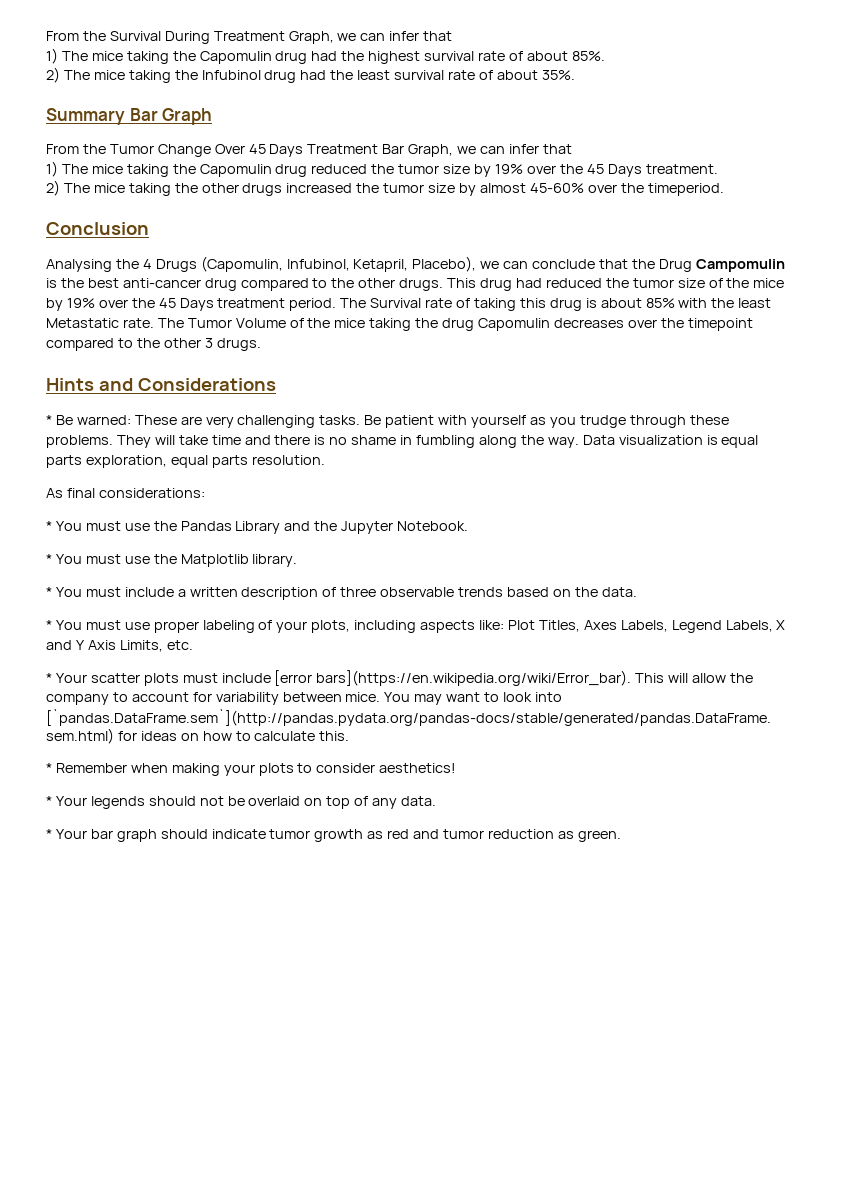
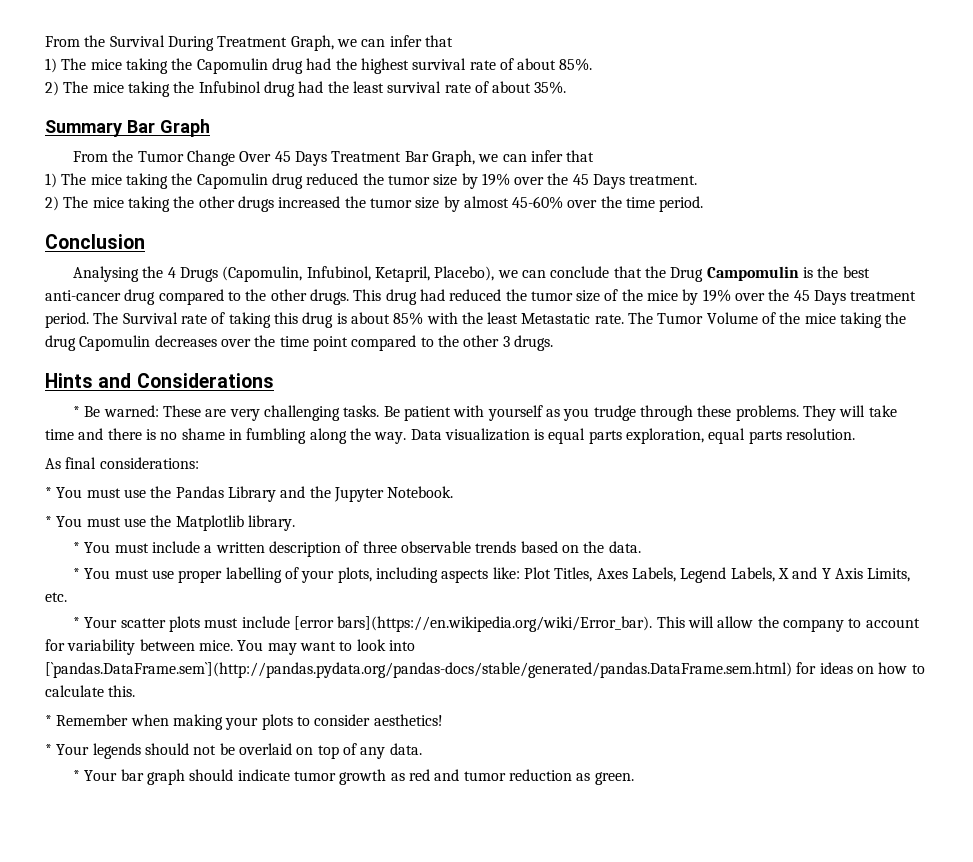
- 2) The mice taking the other drugs increased the tumor size by almost 45-60% over the timeperiod.
+ 2) The mice taking the other drugs increased the tumor size by almost 45-60% over the time period.
- The Tumor Volume of the mice taking the drug Capomulin decreases over the timepoint compared to the other 3 drugs.
+ The Tumor Volume of the mice taking the drug Capomulin decreases over the time point compared to the other 3 drugs.
- * You must use proper labeling of your plots, including aspects like: Plot Titles, Axes Labels, Legend Labels, X and Y Axis Limits, etc.
+ * You must use proper labelling of your plots, including aspects like: Plot Titles, Axes Labels, Legend Labels, X and Y Axis Limits, etc.

